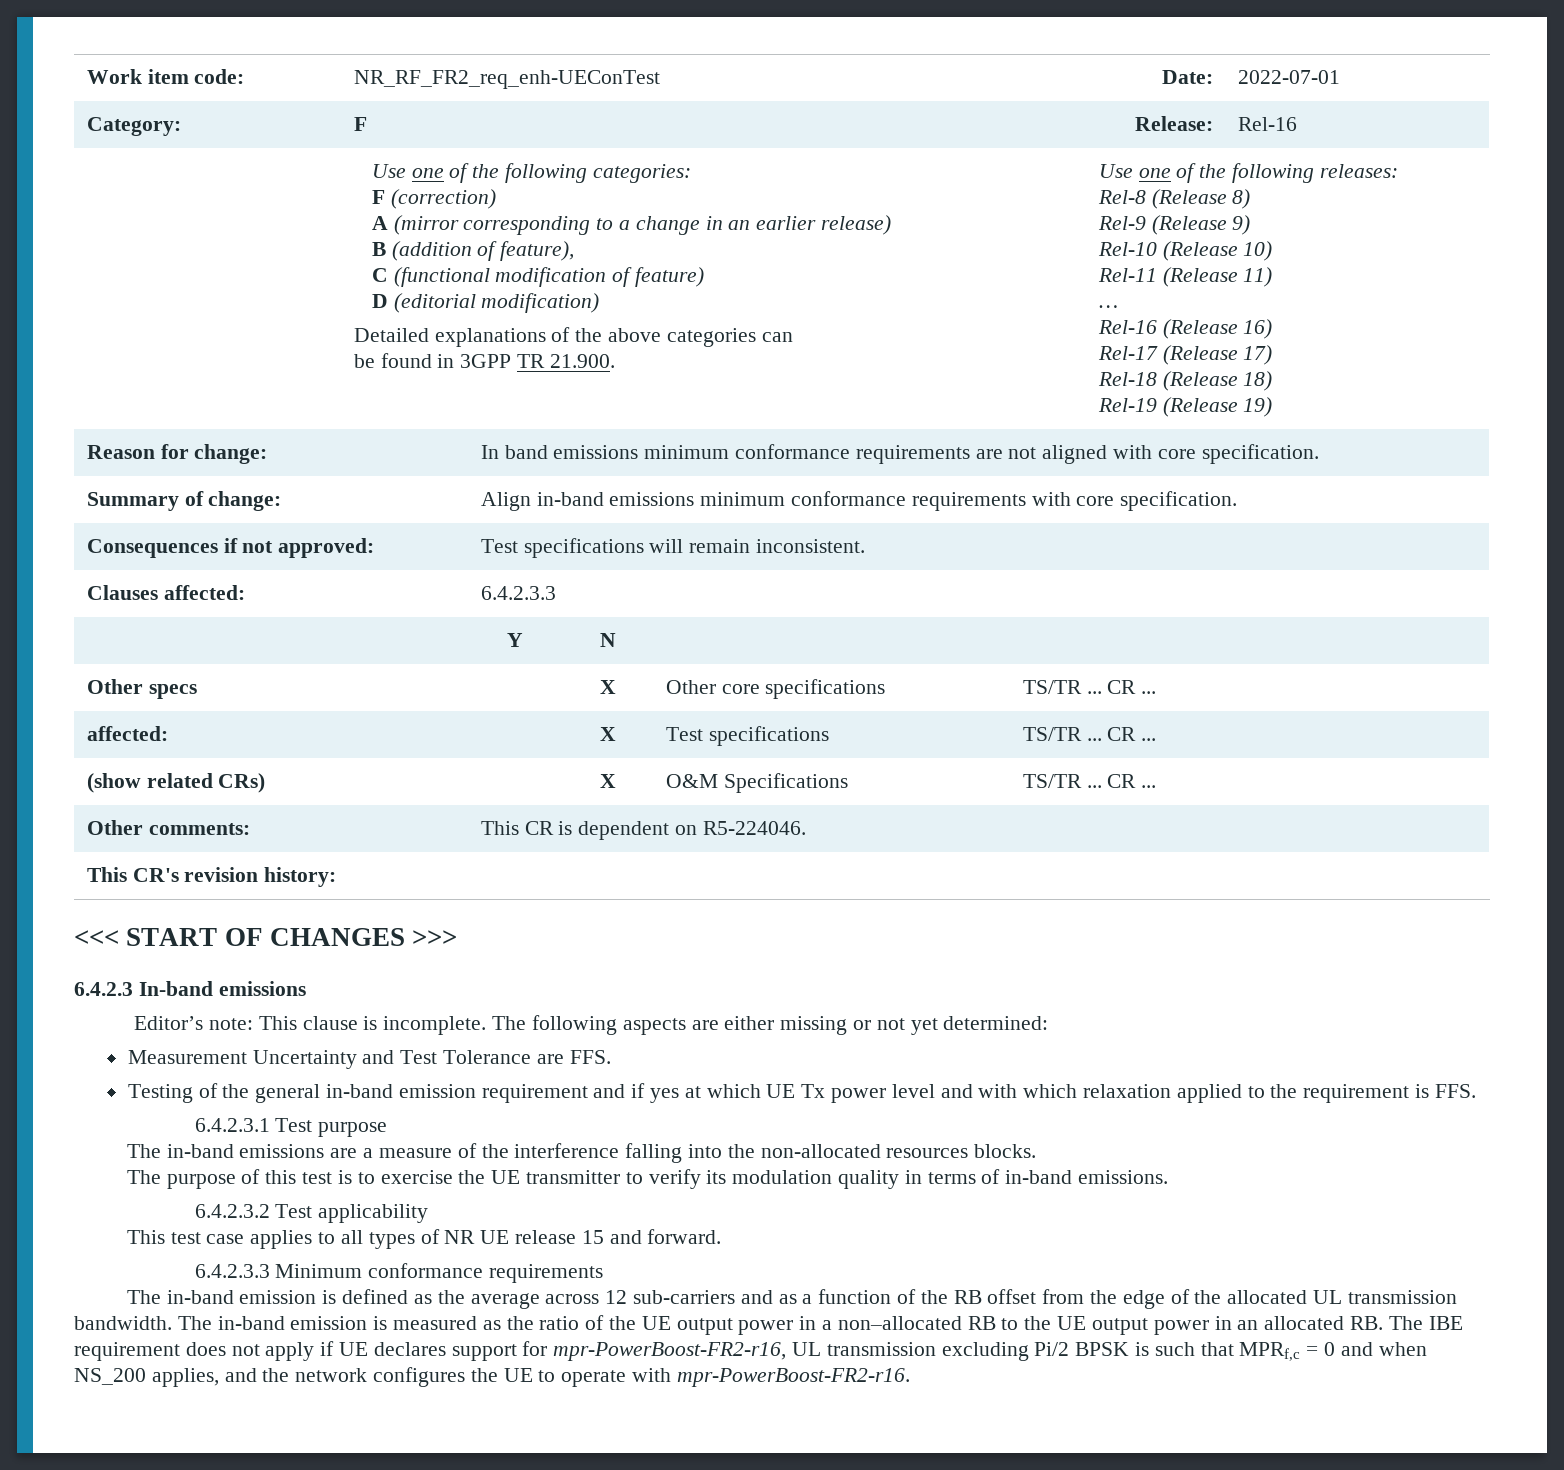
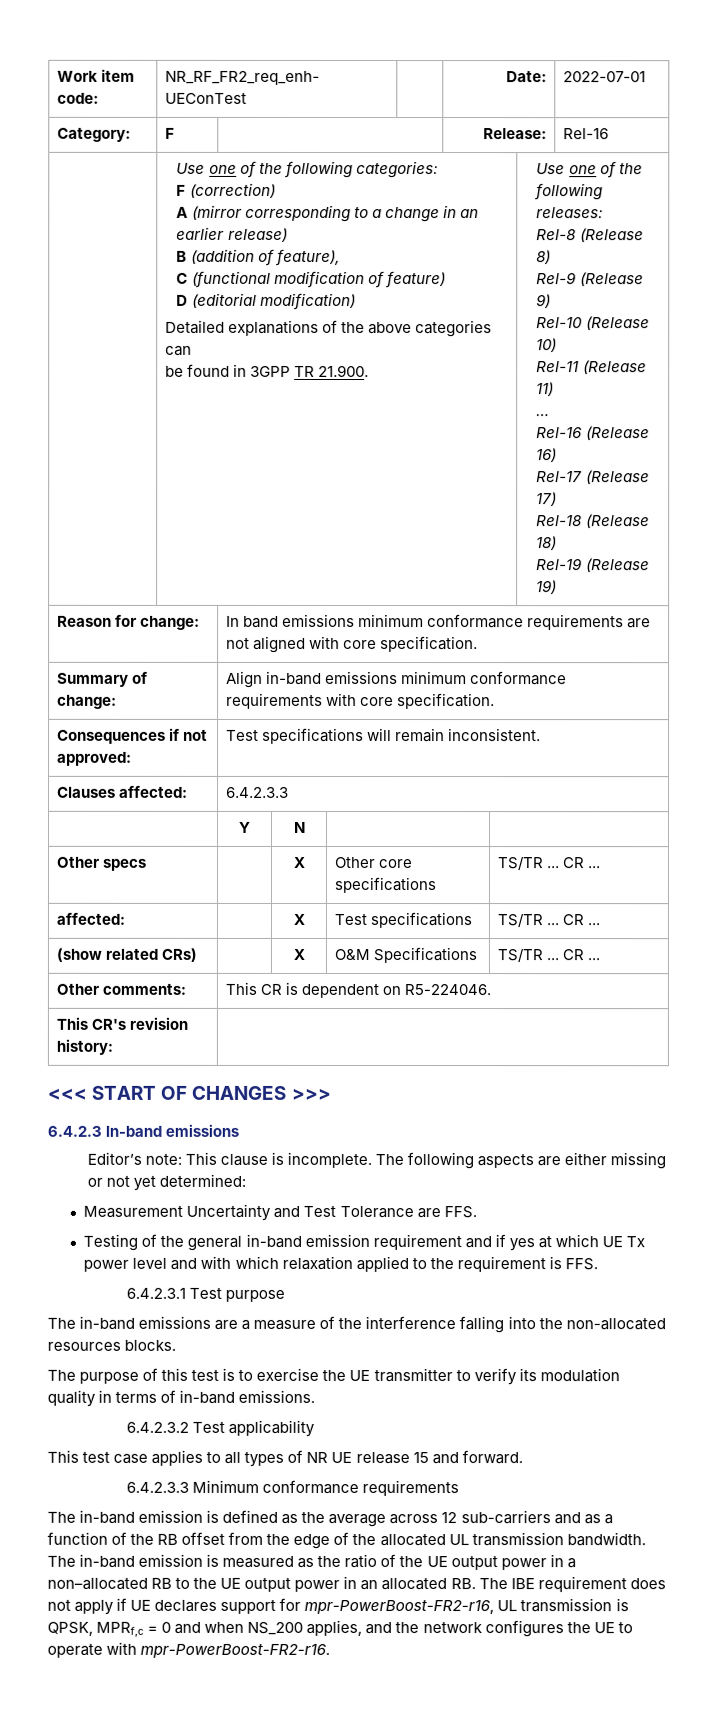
- The in-band emission is measured as the ratio of the UE output power in a non–allocated RB to the UE output power in an allocated RB. The IBE requirement does not apply if UE declares support for mpr-PowerBoost-FR2-r16, UL transmission excluding Pi/2 BPSK is such that MPRf,c = 0 and when NS_200 applies, and the network configures the UE to operate with mpr-PowerBoost-FR2-r16.
+ The in-band emission is measured as the ratio of the UE output power in a non–allocated RB to the UE output power in an allocated RB. The IBE requirement does not apply if UE declares support for mpr-PowerBoost-FR2-r16, UL transmission is QPSK, MPRf,c = 0 and when NS_200 applies, and the network configures the UE to operate with mpr-PowerBoost-FR2-r16.

